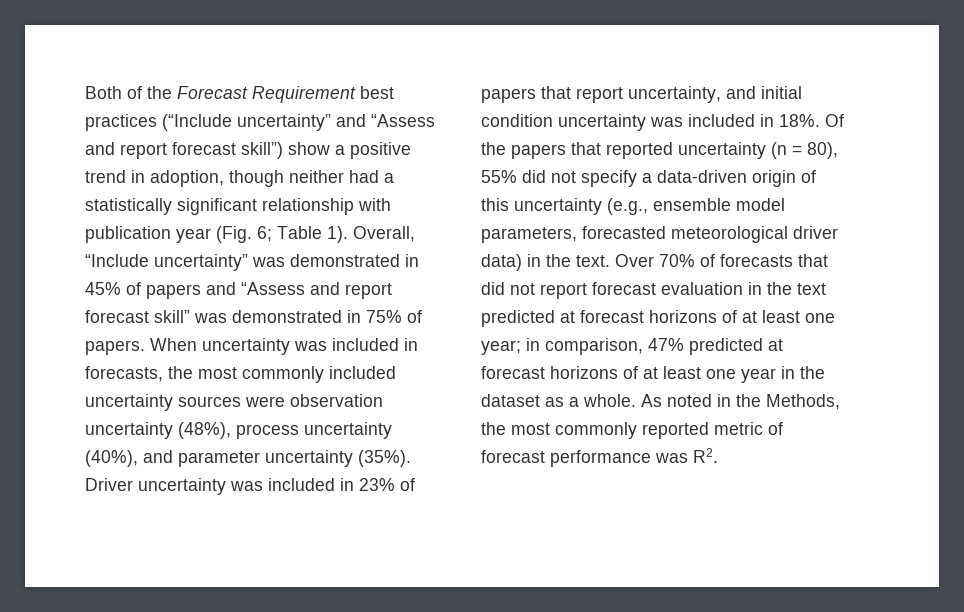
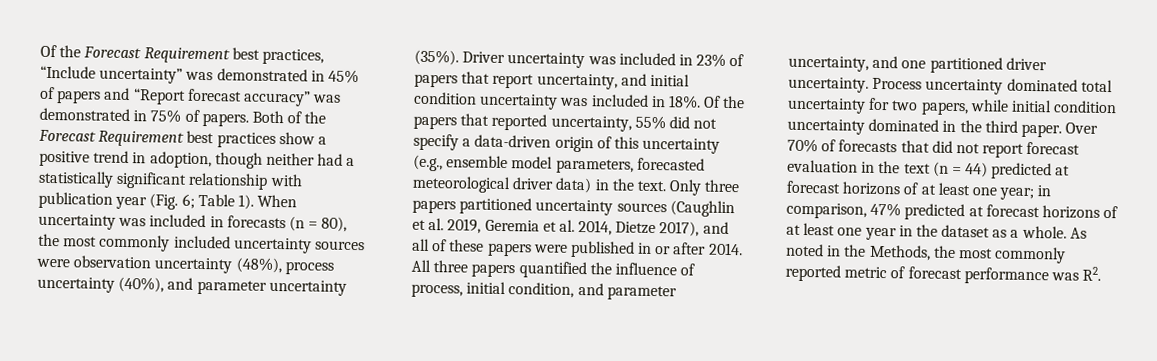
+ Of the Forecast Requirement best practices, “Include uncertainty” was demonstrated in 45% of papers and “Report forecast accuracy” was demonstrated in 75% of papers.
- Both of the Forecast Requirement best practices (“Include uncertainty” and “Assess and report forecast skill”) show a positive trend in adoption, though neither had a statistically significant relationship with publication year (Fig. 6; Table 1).
+ Both of the Forecast Requirement best practices show a positive trend in adoption, though neither had a statistically significant relationship with publication year (Fig. 6; Table 1).
- Overall, “Include uncertainty” was demonstrated in 45% of papers and “Assess and report forecast skill” was demonstrated in 75% of papers.
- When uncertainty was included in forecasts, the most commonly included uncertainty sources were observation uncertainty (48%), process uncertainty (40%), and parameter uncertainty (35%).
+ When uncertainty was included in forecasts (n = 80), the most commonly included uncertainty sources were observation uncertainty (48%), process uncertainty (40%), and parameter uncertainty (35%).
- Of the papers that reported uncertainty (n = 80), 55% did not specify a data-driven origin of this uncertainty (e.g., ensemble model parameters, forecasted meteorological driver data) in the text.
+ Of the papers that reported uncertainty, 55% did not specify a data-driven origin of this uncertainty (e.g., ensemble model parameters, forecasted meteorological driver data) in the text.
+ Only three papers partitioned uncertainty sources (Caughlin et al. 2019, Geremia et al. 2014, Dietze 2017), and all of these papers were published in or after 2014. All three papers quantified the influence of process, initial condition, and parameter uncertainty, and one partitioned driver uncertainty. Process uncertainty dominated total uncertainty for two papers, while initial condition uncertainty dominated in the third paper.
- Over 70% of forecasts that did not report forecast evaluation in the text predicted at forecast horizons of at least one year; in comparison, 47% predicted at forecast horizons of at least one year in the dataset as a whole.
+ Over 70% of forecasts that did not report forecast evaluation in the text (n = 44) predicted at forecast horizons of at least one year; in comparison, 47% predicted at forecast horizons of at least one year in the dataset as a whole.

